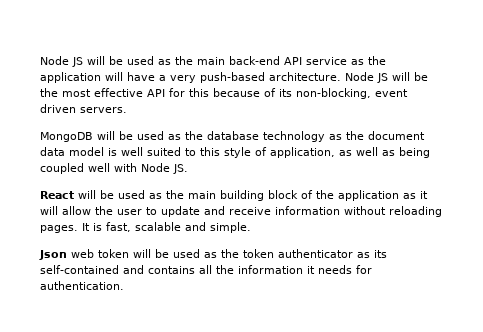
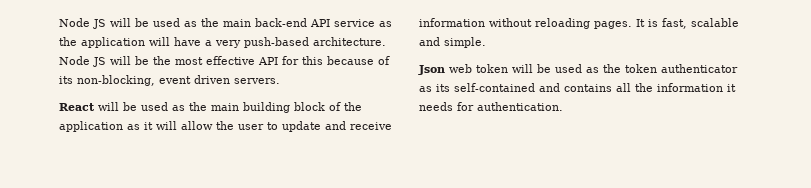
- MongoDB will be used as the database technology as the document data model is well suited to this style of application, as well as being coupled well with Node JS.

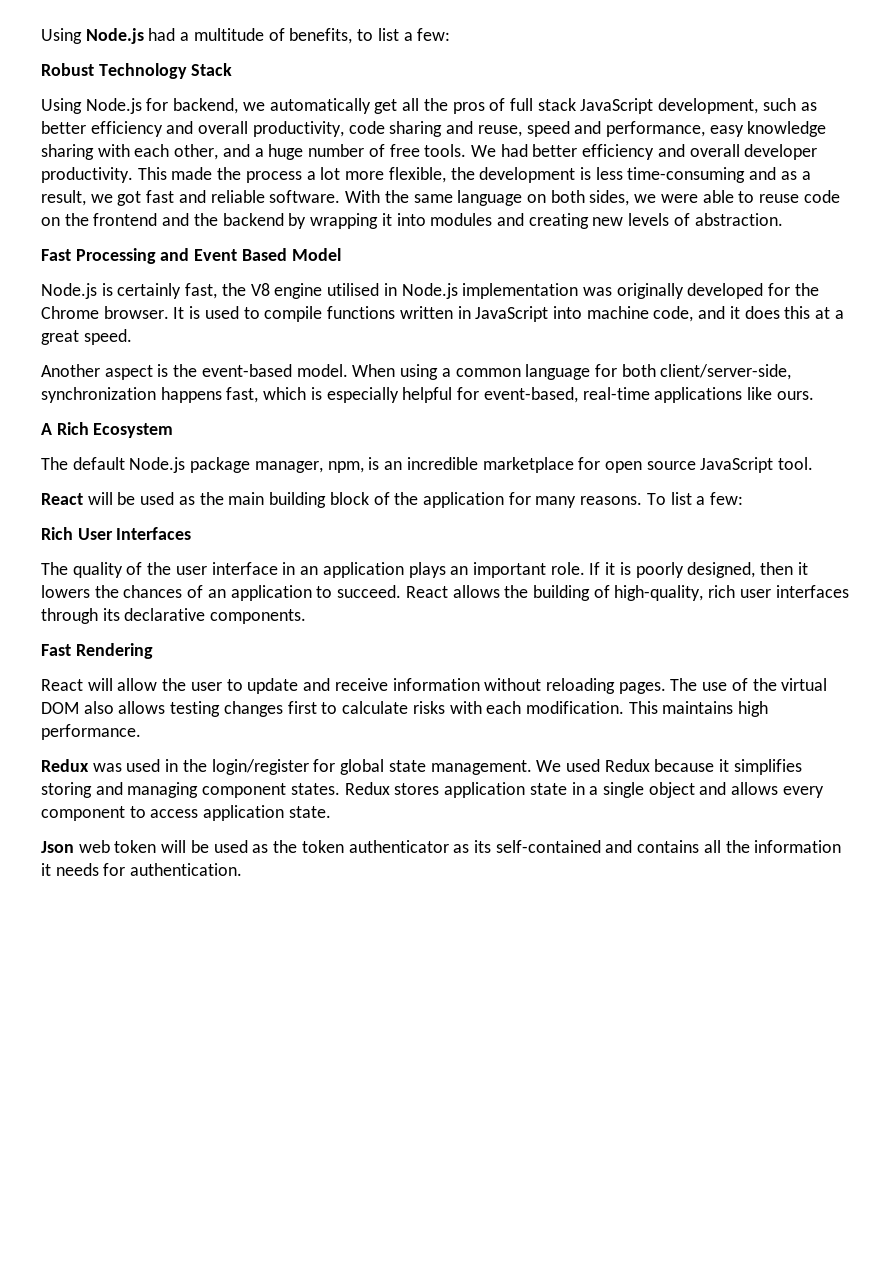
- Node JS will be used as the main back-end API service as the application will have a very push-based architecture. Node JS will be the most effective API for this because of its non-blocking, event driven servers.
+ Using Node.js had a multitude of benefits, to list a few:
+ Robust Technology Stack
+ Using Node.js for backend, we automatically get all the pros of full stack JavaScript development, such as better efficiency and overall productivity, code sharing and reuse, speed and performance, easy knowledge sharing with each other, and a huge number of free tools. We had better efficiency and overall developer productivity. This made the process a lot more flexible, the development is less time-consuming and as a result, we got fast and reliable software. With the same language on both sides, we were able to reuse code on the frontend and the backend by wrapping it into modules and creating new levels of abstraction.
+ Fast Processing and Event Based Model
+ Node.js is certainly fast, the V8 engine utilised in Node.js implementation was originally developed for the Chrome browser. It is used to compile functions written in JavaScript into machine code, and it does this at a great speed.
+ Another aspect is the event-based model. When using a common language for both client/server-side, synchronization happens fast, which is especially helpful for event-based, real-time applications like ours.
+ A Rich Ecosystem
+ The default Node.js package manager, npm, is an incredible marketplace for open source JavaScript tool.
- React will be used as the main building block of the application as it will allow the user to update and receive information without reloading pages.
+ React will be used as the main building block of the application for many reasons. To list a few:
+ Rich User Interfaces
+ The quality of the user interface in an application plays an important role. If it is poorly designed, then it lowers the chances of an application to succeed. React allows the building of high-quality, rich user interfaces through its declarative components.
+ Fast Rendering
+ React will allow the user to update and receive information without reloading pages.
- It is fast, scalable and simple.
+ The use of the virtual DOM also allows testing changes first to calculate risks with each modification. This maintains high performance.
+ Redux was used in the login/register for global state management. We used Redux because it simplifies storing and managing component states. Redux stores application state in a single object and allows every component to access application state.

